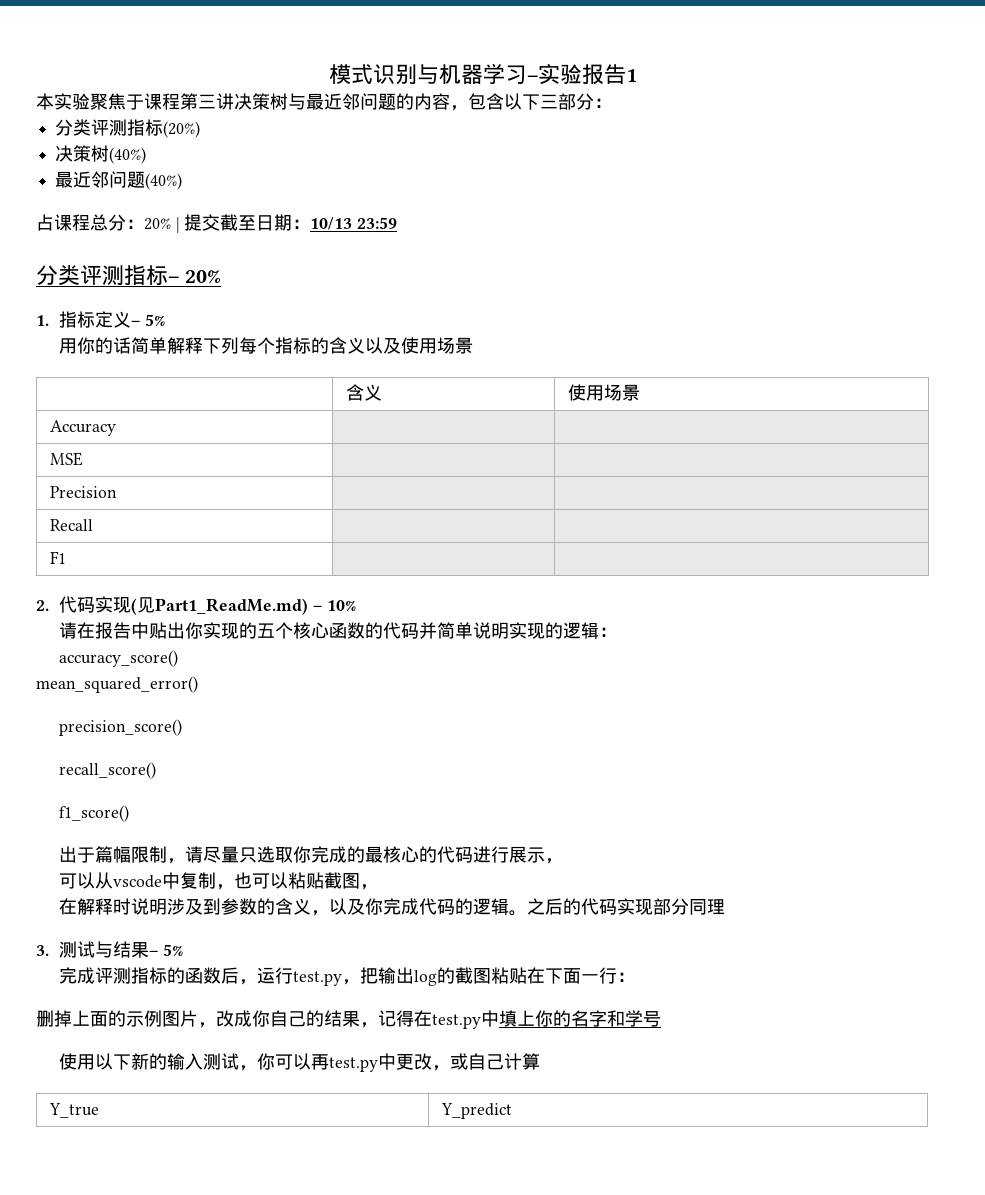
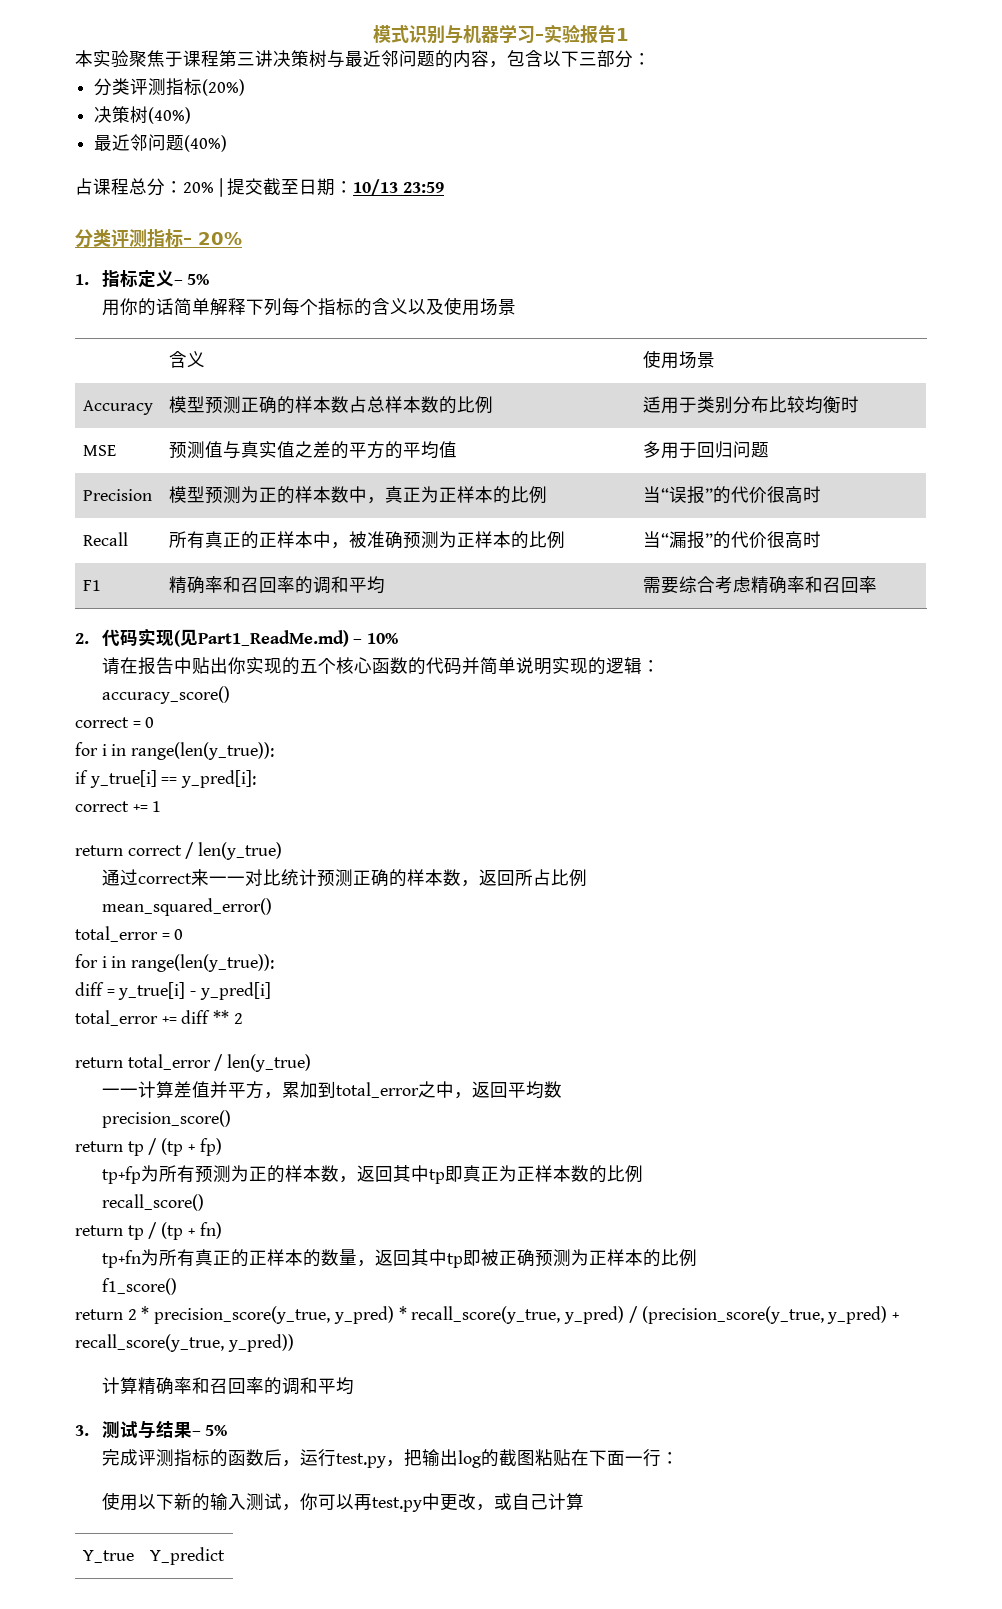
- Accuracy | |
- MSE | |
- Precision | |
- Recall | |
- F1 | |
+ Accuracy | 模型预测正确的样本数占总样本数的比例 | 适用于类别分布比较均衡时
+ MSE | 预测值与真实值之差的平方的平均值 | 多用于回归问题
+ Precision | 模型预测为正的样本数中，真正为正样本的比例 | 当“误报”的代价很高时
+ Recall | 所有真正的正样本中，被准确预测为正样本的比例 | 当“漏报”的代价很高时
+ F1 | 精确率和召回率的调和平均 | 需要综合考虑精确率和召回率
+ correct = 0
+ for i in range(len(y_true)):
+ if y_true[i] == y_pred[i]:
+ correct += 1
+ return correct / len(y_true)
+ 通过correct来一一对比统计预测正确的样本数，返回所占比例
  mean_squared_error()
+ total_error = 0
+ for i in range(len(y_true)):
+ diff = y_true[i] - y_pred[i]
+ total_error += diff ** 2
+ return total_error / len(y_true)
+ 一一计算差值并平方，累加到total_error之中，返回平均数
  precision_score()
+ return tp / (tp + fp)
+ tp+fp为所有预测为正的样本数，返回其中tp即真正为正样本数的比例
  recall_score()
+ return tp / (tp + fn)
+ tp+fn为所有真正的正样本的数量，返回其中tp即被正确预测为正样本的比例
  f1_score()
- 出于篇幅限制，请尽量只选取你完成的最核心的代码进行展示，
- 可以从vscode中复制，也可以粘贴截图，
- 在解释时说明涉及到参数的含义，以及你完成代码的逻辑。之后的代码实现部分同理
+ return 2 * precision_score(y_true, y_pred) * recall_score(y_true, y_pred) / (precision_score(y_true, y_pred) + recall_score(y_true, y_pred))
+ 计算精确率和召回率的调和平均
- 删掉上面的示例图片，改成你自己的结果，记得在test.py中填上你的名字和学号

